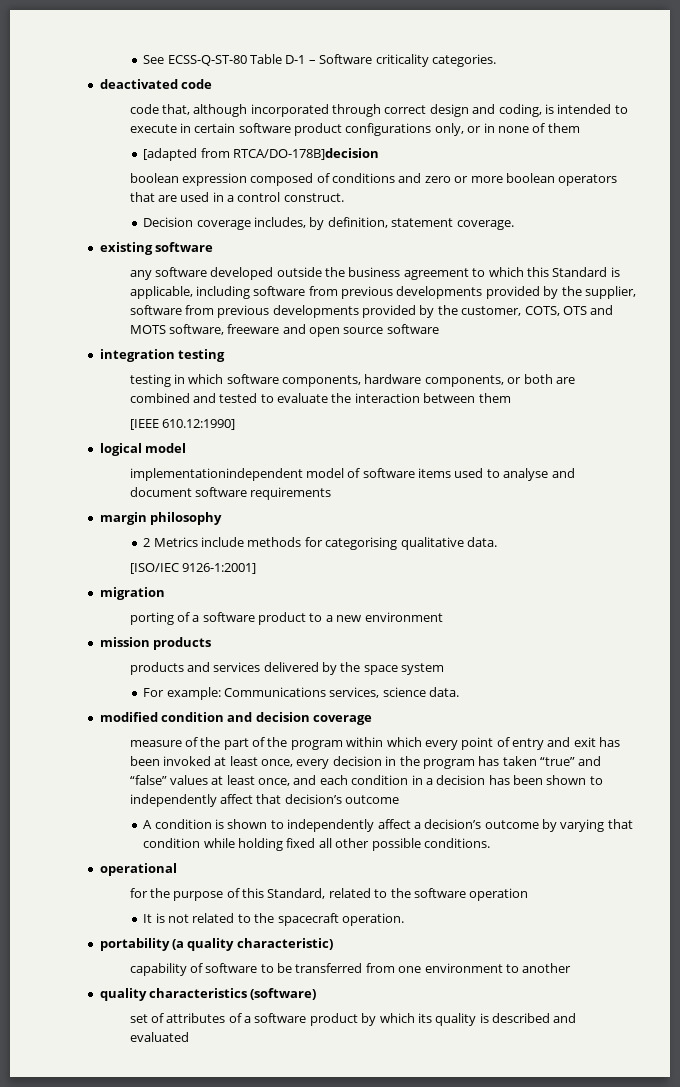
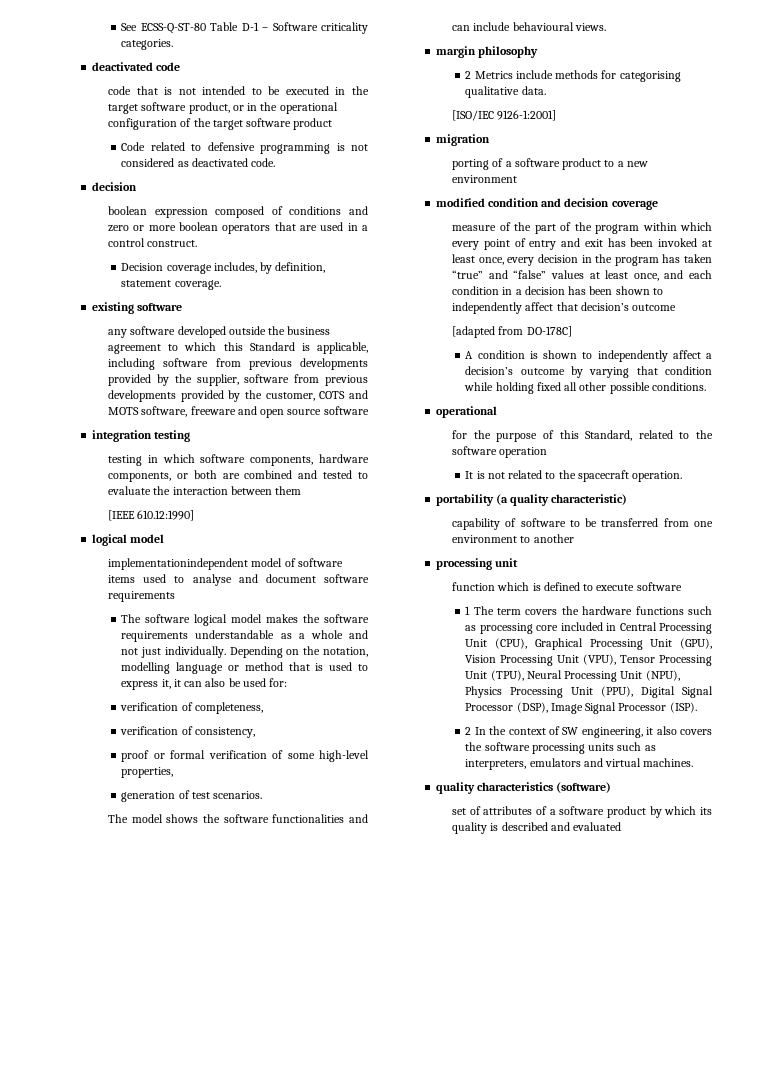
- code that, although incorporated through correct design and coding, is intended to execute in certain software product configurations only, or in none of them
- [adapted from RTCA/DO-178B]decision
+ code that is not intended to be executed in the target software product, or in the operational configuration of the target software product
+ Code related to defensive programming is not considered as deactivated code.
+ decision
- any software developed outside the business agreement to which this Standard is applicable, including software from previous developments provided by the supplier, software from previous developments provided by the customer, COTS, OTS and MOTS software, freeware and open source software
+ any software developed outside the business agreement to which this Standard is applicable, including software from previous developments provided by the supplier, software from previous developments provided by the customer, COTS and MOTS software, freeware and open source software
+ The software logical model makes the software requirements understandable as a whole and not just individually. Depending on the notation, modelling language or method that is used to express it, it can also be used for:
+ verification of completeness,
+ verification of consistency,
+ proof or formal verification of some high-level properties,
+ generation of test scenarios.
+ The model shows the software functionalities and can include behavioural views.
- mission products
- products and services delivered by the space system
- For example: Communications services, science data.
+ [adapted from DO-178C]
+ processing unit
+ function which is defined to execute software
+ 1 The term covers the hardware functions such as processing core included in Central Processing Unit (CPU), Graphical Processing Unit (GPU), Vision Processing Unit (VPU), Tensor Processing Unit (TPU), Neural Processing Unit (NPU), Physics Processing Unit (PPU), Digital Signal Processor (DSP), Image Signal Processor (ISP).
+ 2 In the context of SW engineering, it also covers the software processing units such as interpreters, emulators and virtual machines.

